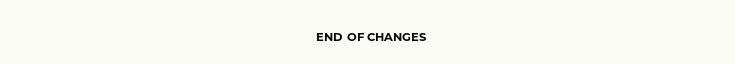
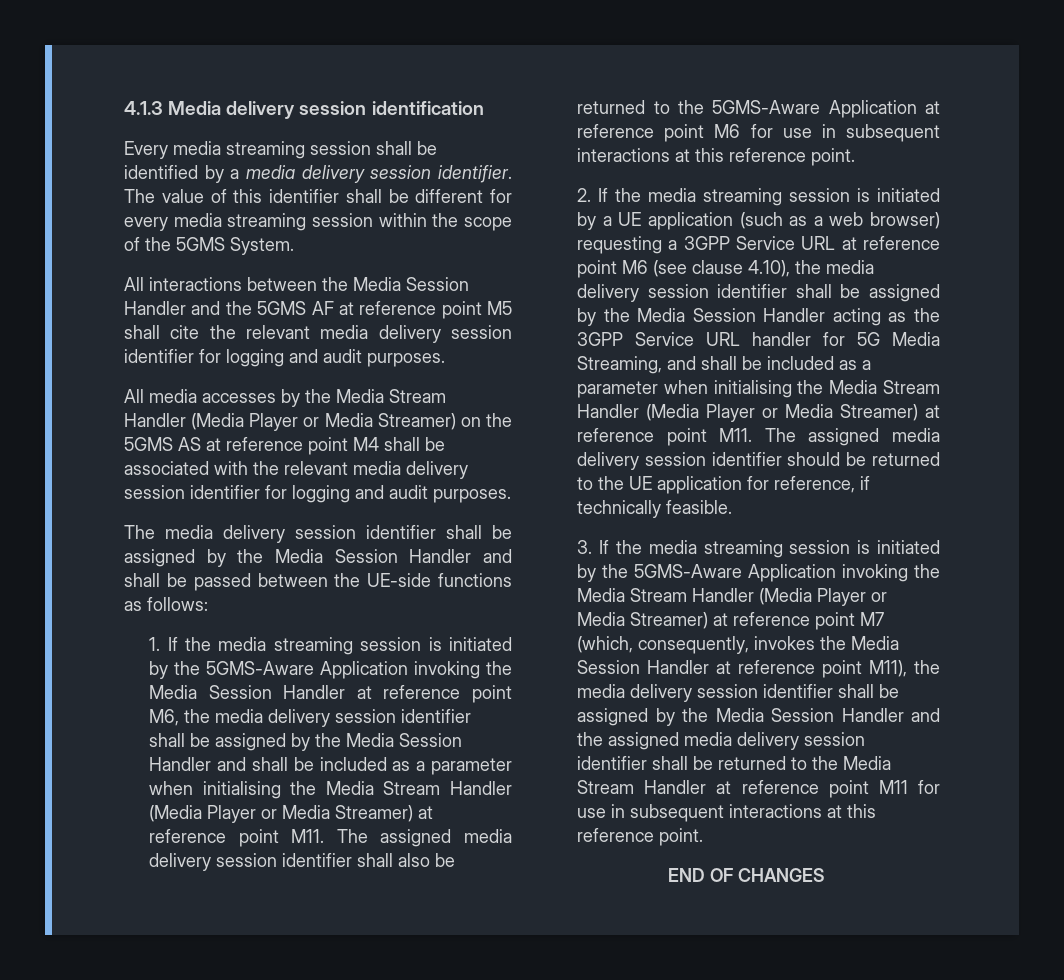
+ 4.1.3 Media delivery session identification
+ Every media streaming session shall be identified by a media delivery session identifier. The value of this identifier shall be different for every media streaming session within the scope of the 5GMS System.
+ All interactions between the Media Session Handler and the 5GMS AF at reference point M5 shall cite the relevant media delivery session identifier for logging and audit purposes.
+ All media accesses by the Media Stream Handler (Media Player or Media Streamer) on the 5GMS AS at reference point M4 shall be associated with the relevant media delivery session identifier for logging and audit purposes.
+ The media delivery session identifier shall be assigned by the Media Session Handler and shall be passed between the UE-side functions as follows:
+ 1. If the media streaming session is initiated by the 5GMS-Aware Application invoking the Media Session Handler at reference point M6, the media delivery session identifier shall be assigned by the Media Session Handler and shall be included as a parameter when initialising the Media Stream Handler (Media Player or Media Streamer) at reference point M11. The assigned media delivery session identifier shall also be returned to the 5GMS-Aware Application at reference point M6 for use in subsequent interactions at this reference point.
+ 2. If the media streaming session is initiated by a UE application (such as a web browser) requesting a 3GPP Service URL at reference point M6 (see clause 4.10), the media delivery session identifier shall be assigned by the Media Session Handler acting as the 3GPP Service URL handler for 5G Media Streaming, and shall be included as a parameter when initialising the Media Stream Handler (Media Player or Media Streamer) at reference point M11. The assigned media delivery session identifier should be returned to the UE application for reference, if technically feasible.
+ 3. If the media streaming session is initiated by the 5GMS-Aware Application invoking the Media Stream Handler (Media Player or Media Streamer) at reference point M7 (which, consequently, invokes the Media Session Handler at reference point M11), the media delivery session identifier shall be assigned by the Media Session Handler and the assigned media delivery session identifier shall be returned to the Media Stream Handler at reference point M11 for use in subsequent interactions at this reference point.

